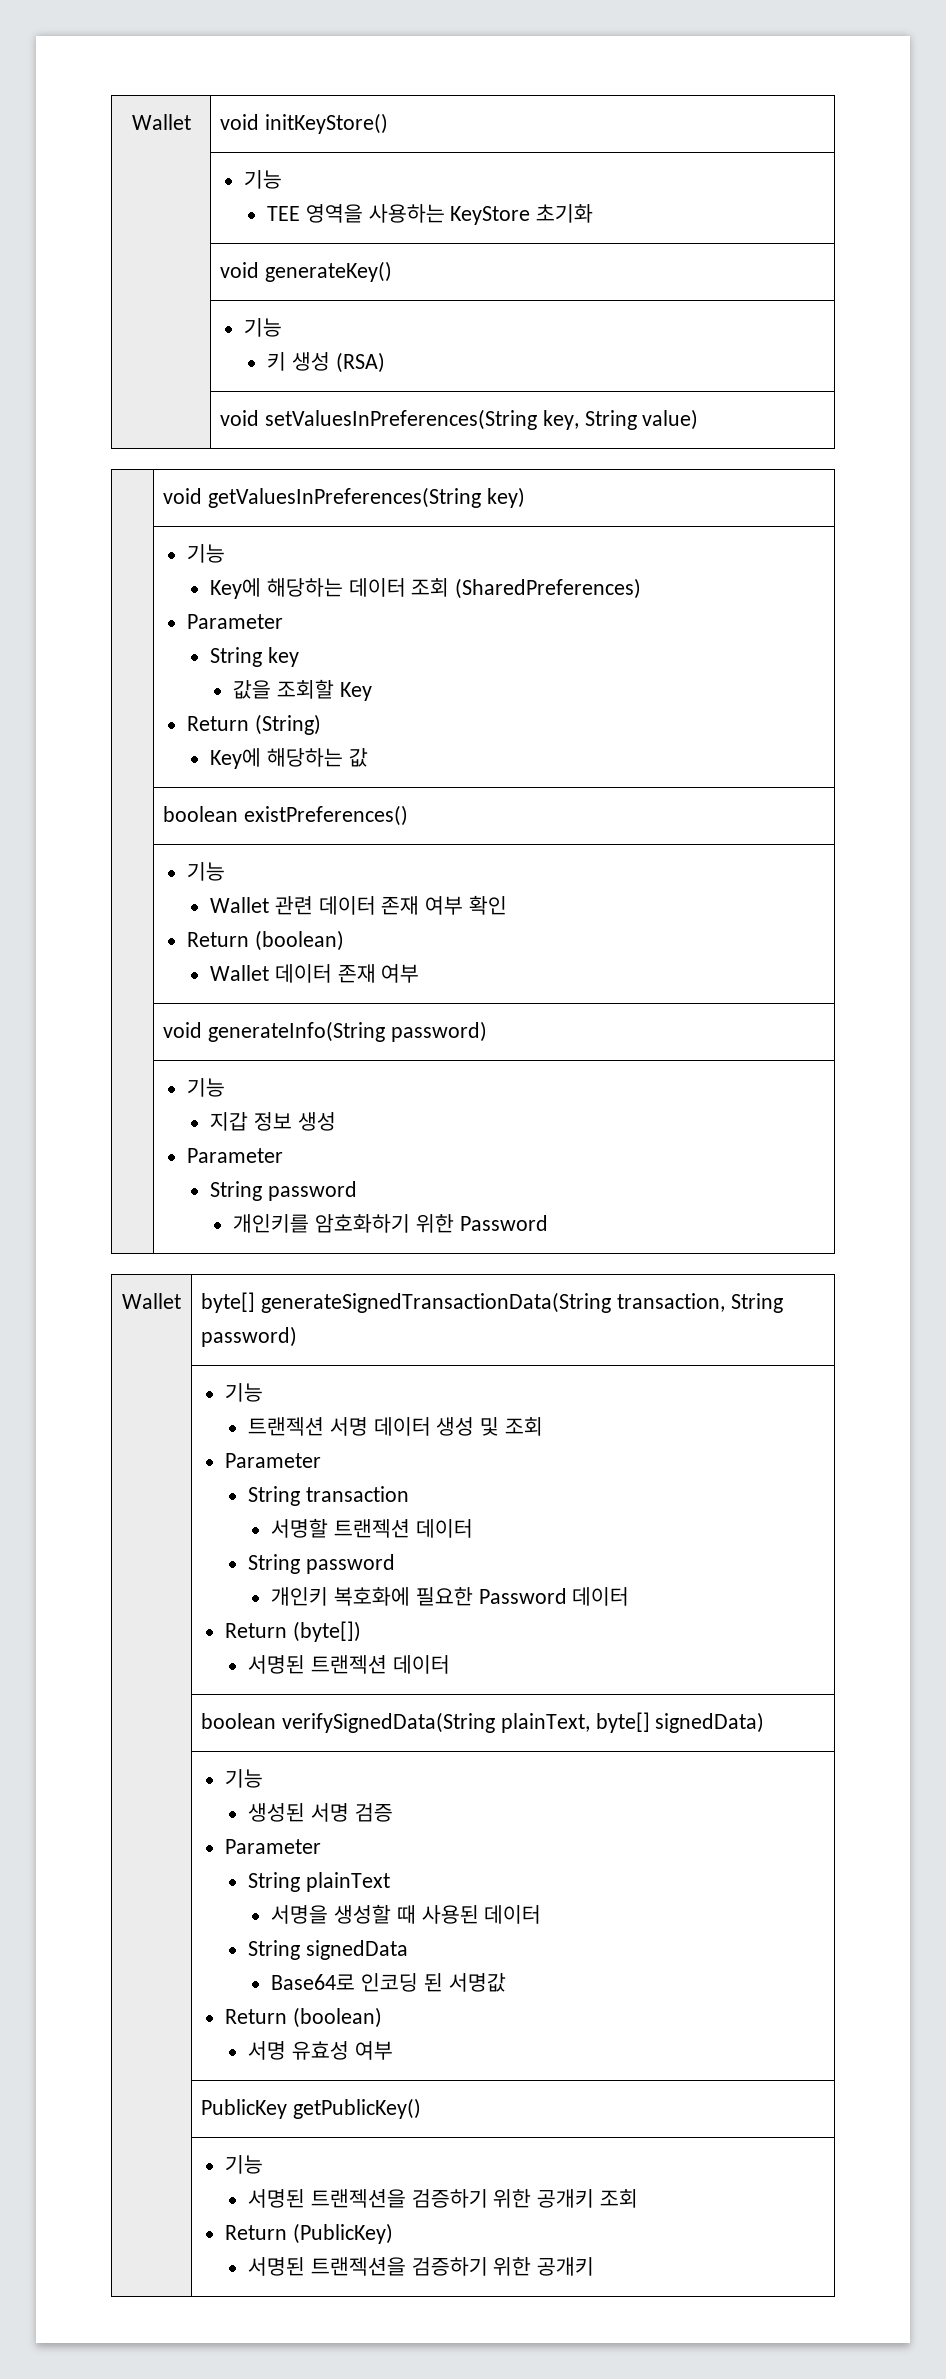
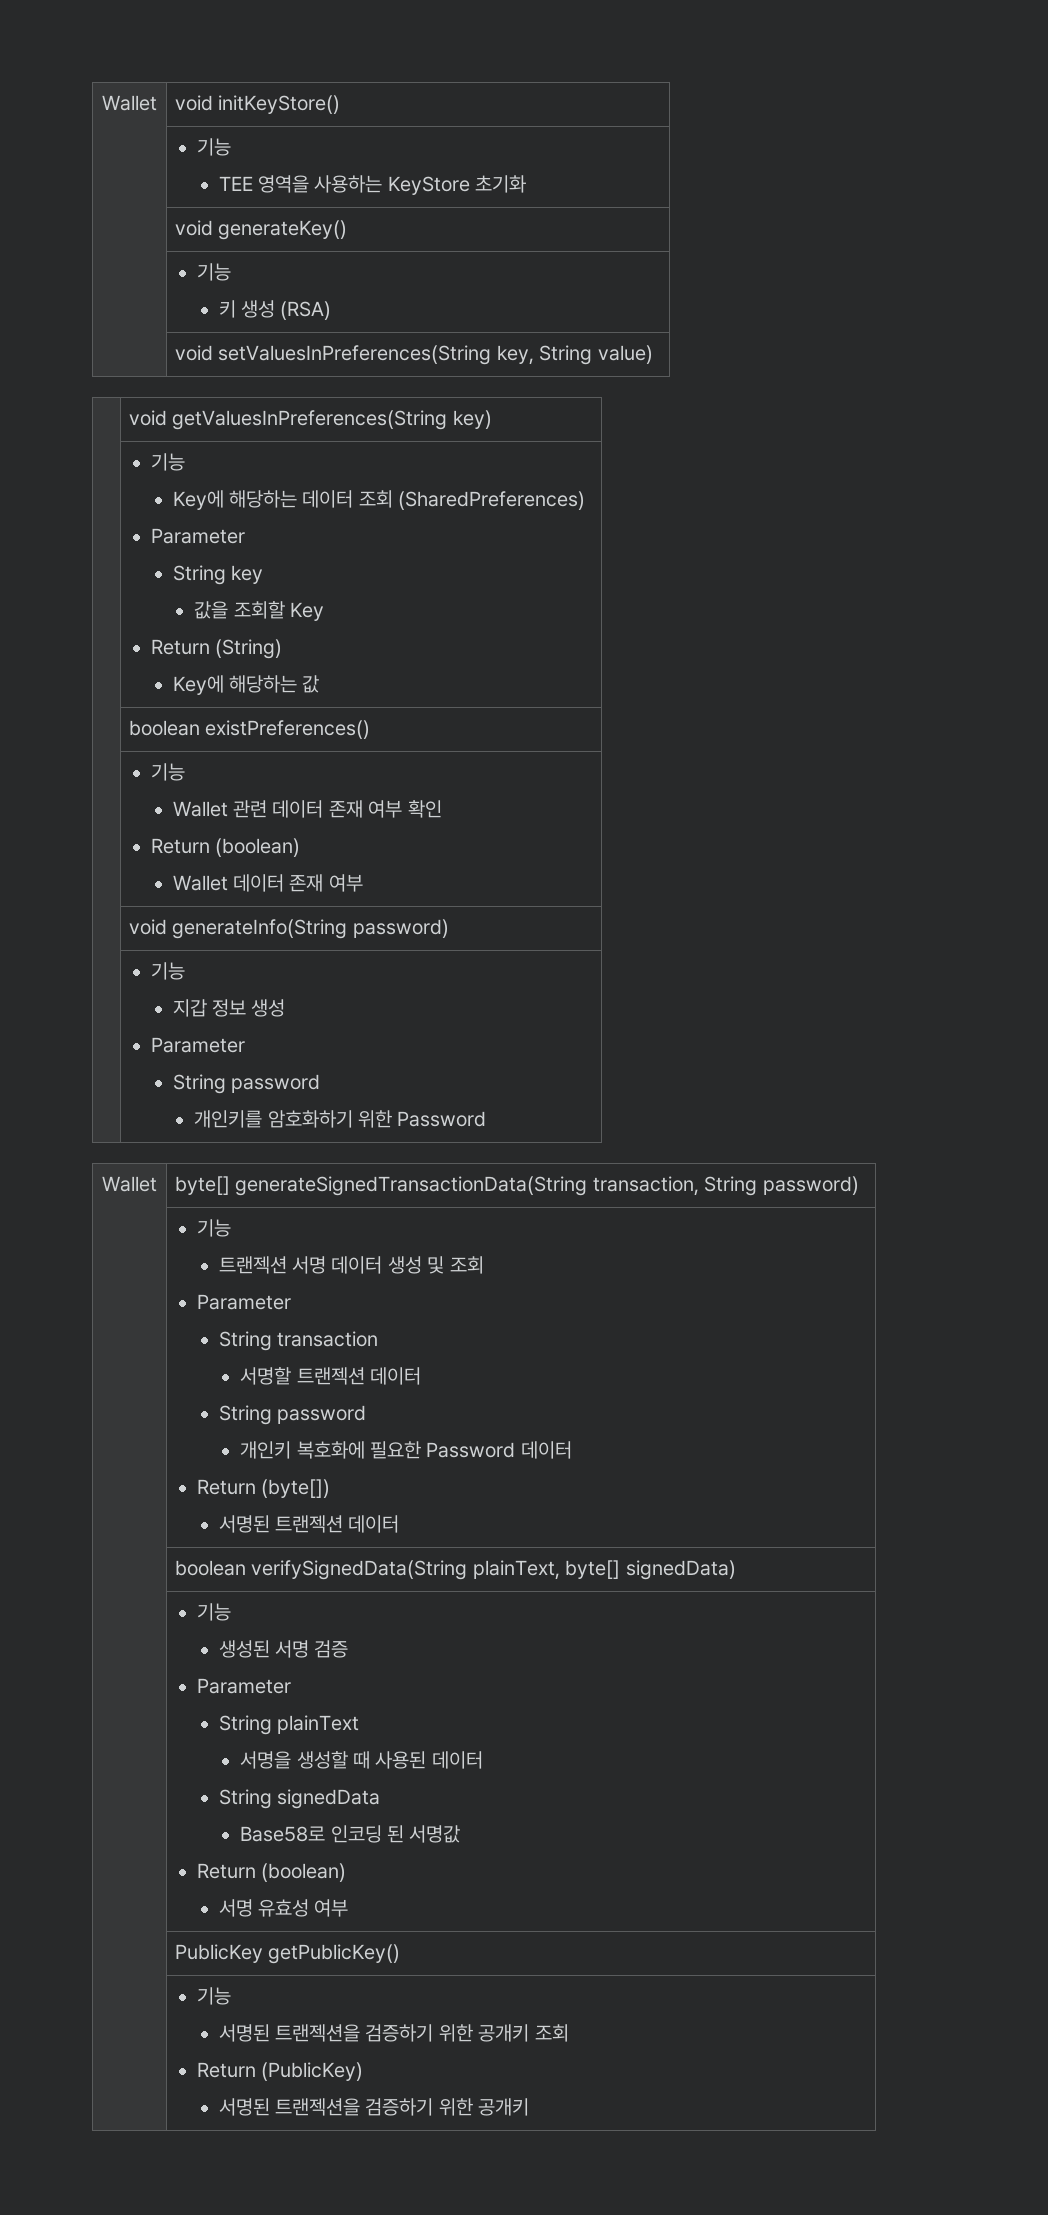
  | boolean verifySignedData(String plainText, byte[] signedData)
  | 기능
  생성된 서명 검증
  Parameter
  String plainText
  서명을 생성할 때 사용된 데이터
  String signedData
- Base64로 인코딩 된 서명값
+ Base58로 인코딩 된 서명값

